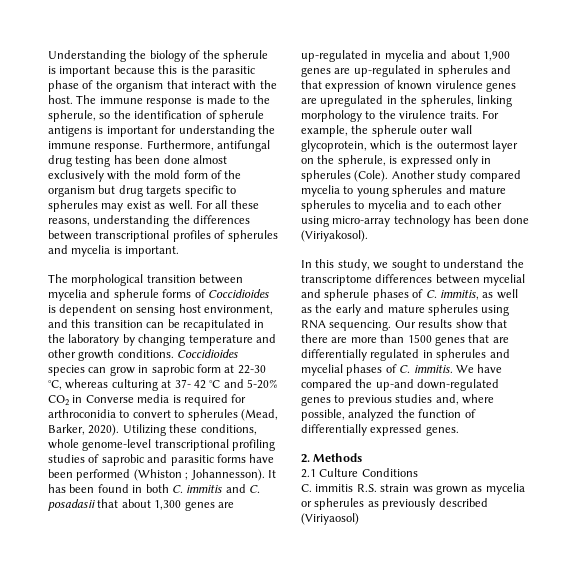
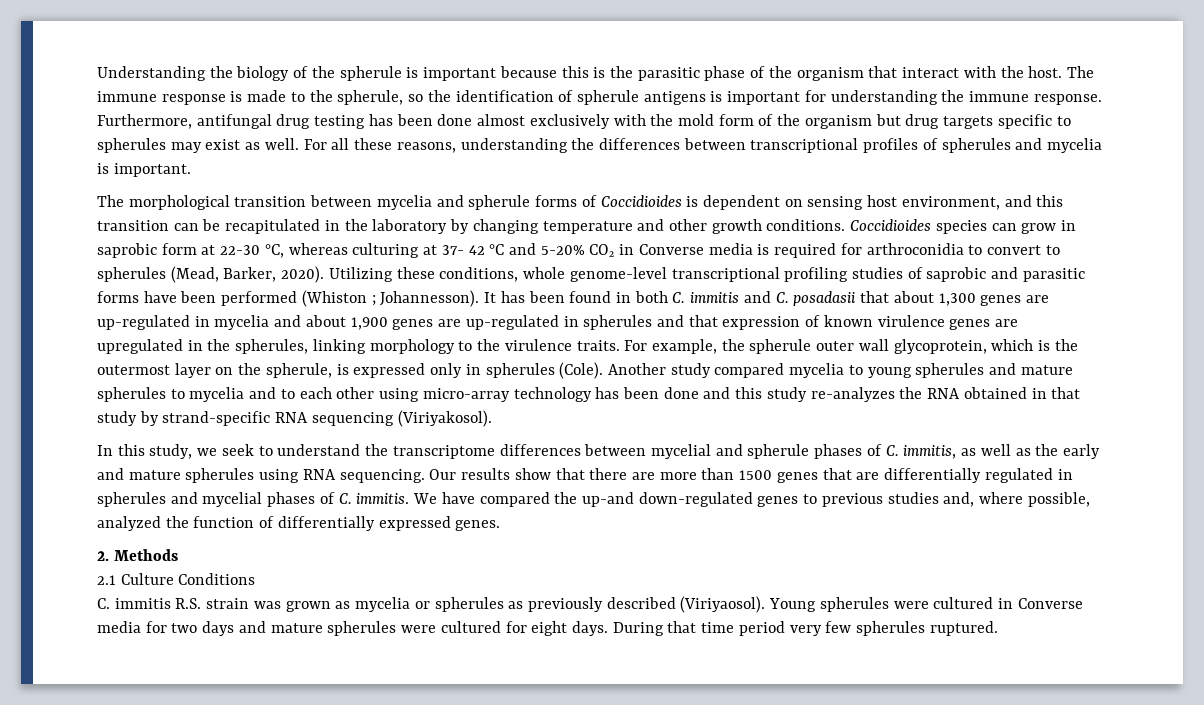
- Another study compared mycelia to young spherules and mature spherules to mycelia and to each other using micro-array technology has been done (Viriyakosol).
+ Another study compared mycelia to young spherules and mature spherules to mycelia and to each other using micro-array technology has been done and this study re-analyzes the RNA obtained in that study by strand-specific RNA sequencing (Viriyakosol).
- In this study, we sought to understand the transcriptome differences between mycelial and spherule phases of C. immitis, as well as the early and mature spherules using RNA sequencing.
+ In this study, we seek to understand the transcriptome differences between mycelial and spherule phases of C. immitis, as well as the early and mature spherules using RNA sequencing.
- C. immitis R.S. strain was grown as mycelia or spherules as previously described (Viriyaosol)
+ C. immitis R.S. strain was grown as mycelia or spherules as previously described (Viriyaosol). Young spherules were cultured in Converse media for two days and mature spherules were cultured for eight days. During that time period very few spherules ruptured.

